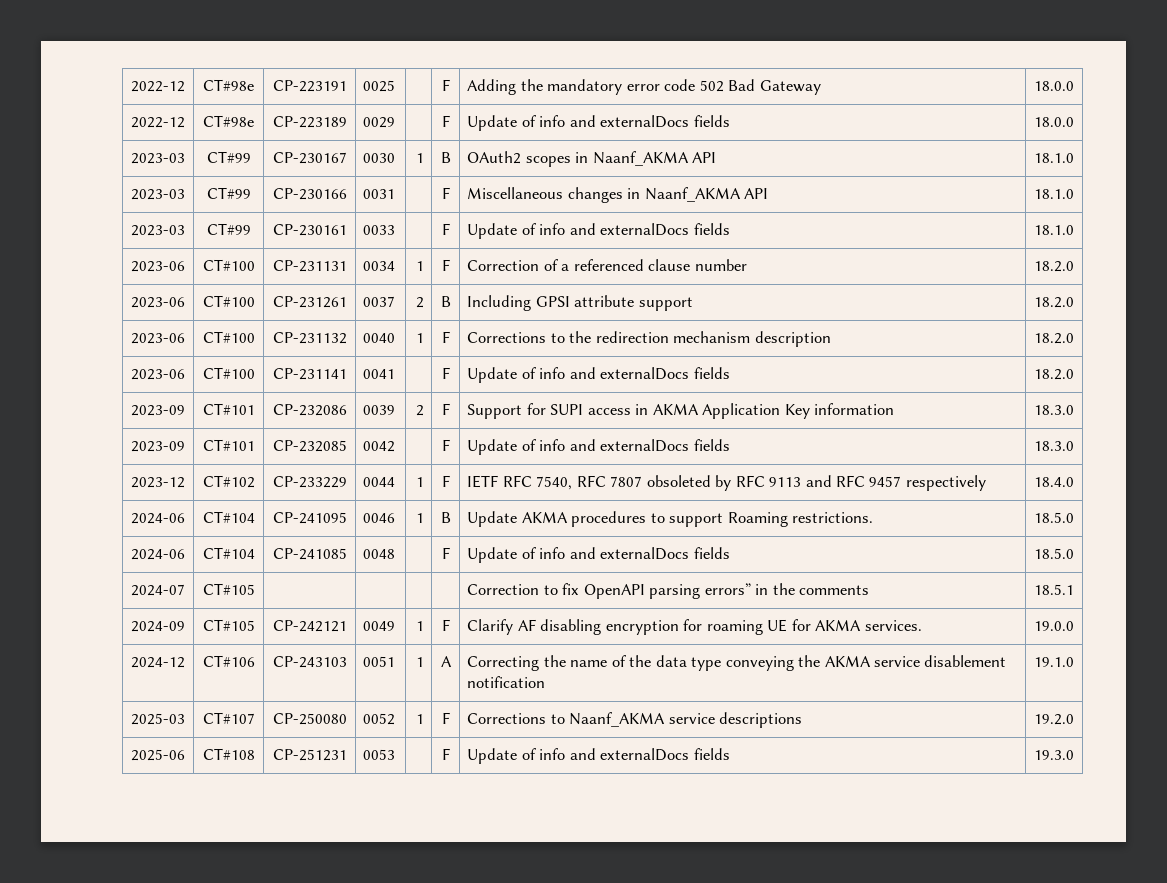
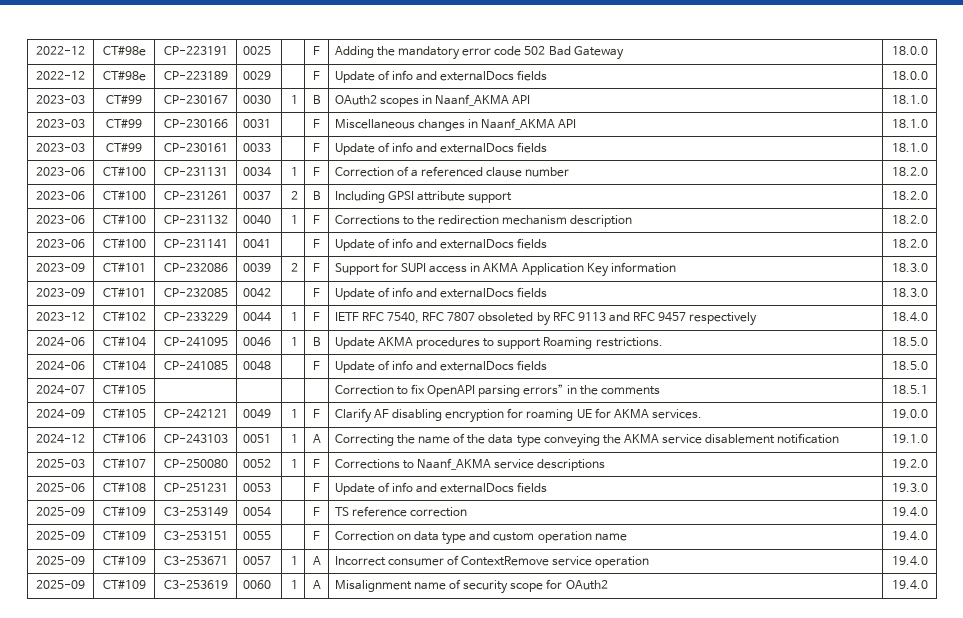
+ 2025-09 | CT#109 | C3-253149 | 0054 | | F | TS reference correction | 19.4.0
+ 2025-09 | CT#109 | C3-253151 | 0055 | | F | Correction on data type and custom operation name | 19.4.0
+ 2025-09 | CT#109 | C3-253671 | 0057 | 1 | A | Incorrect consumer of ContextRemove service operation | 19.4.0
+ 2025-09 | CT#109 | C3-253619 | 0060 | 1 | A | Misalignment name of security scope for OAuth2 | 19.4.0

